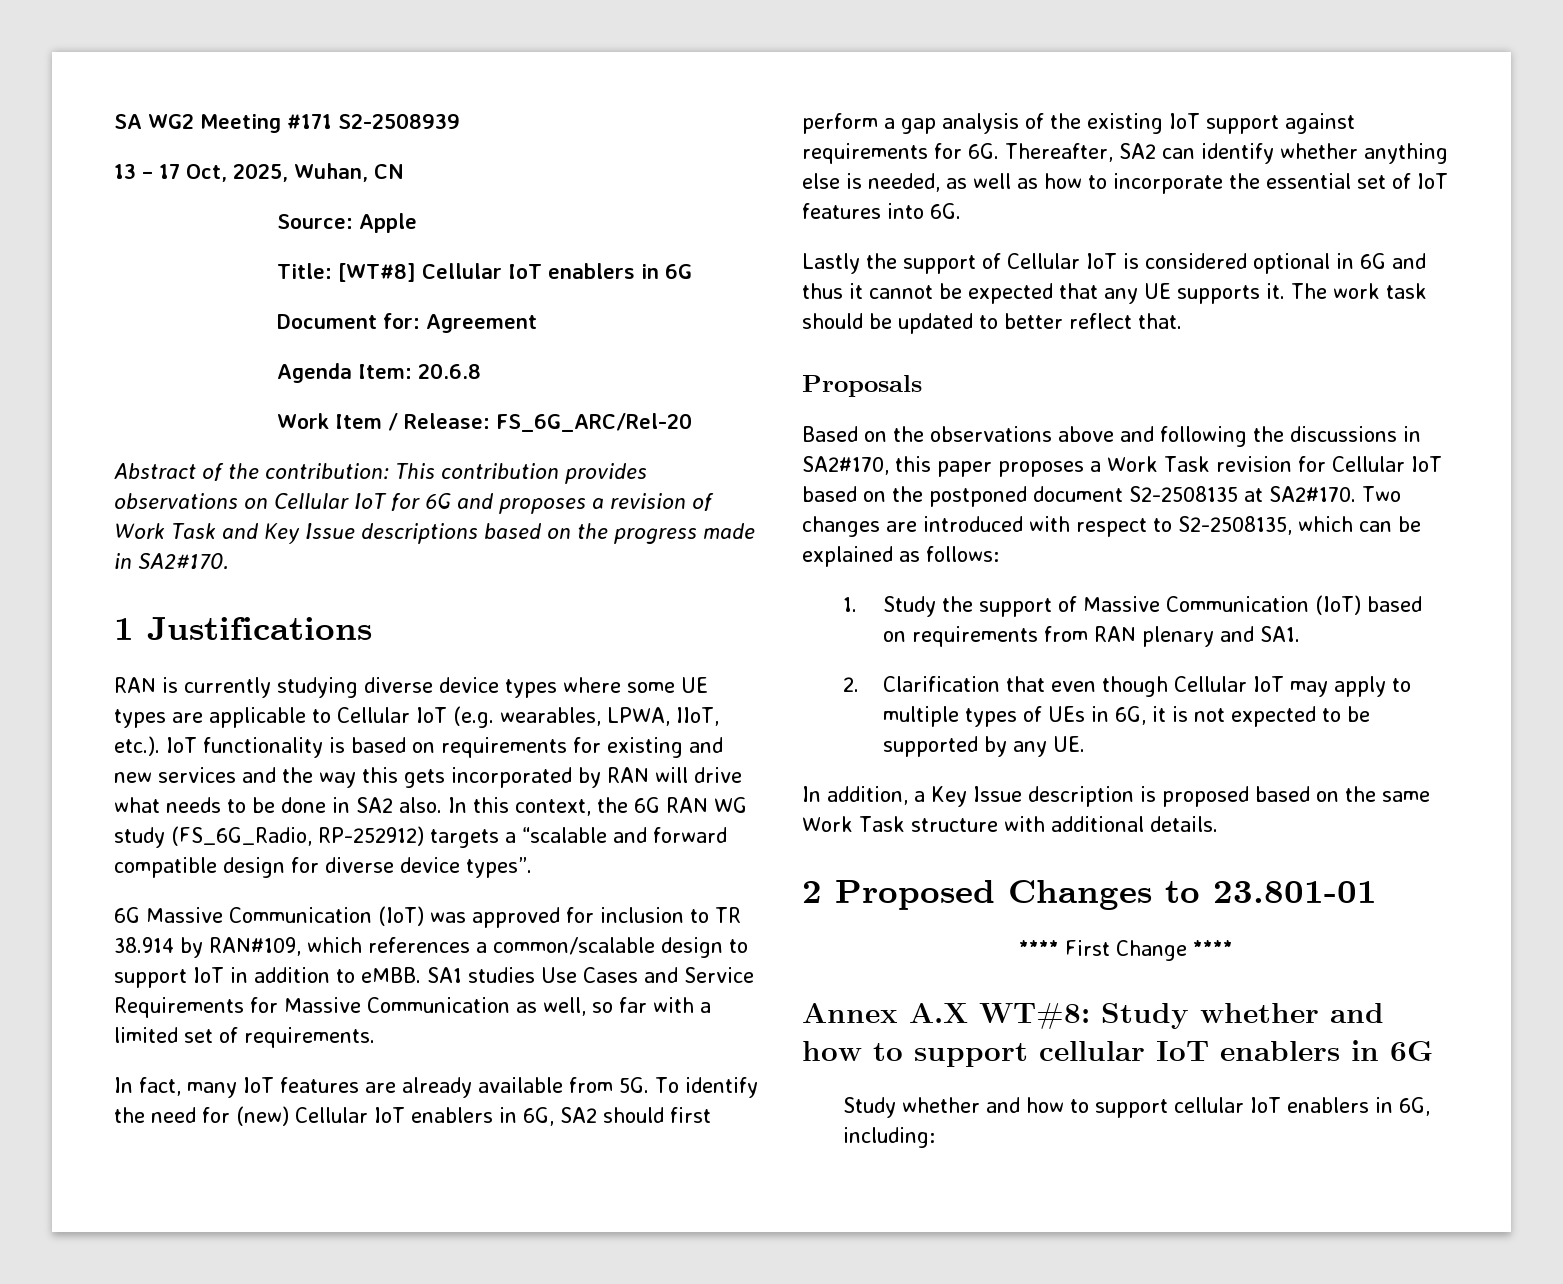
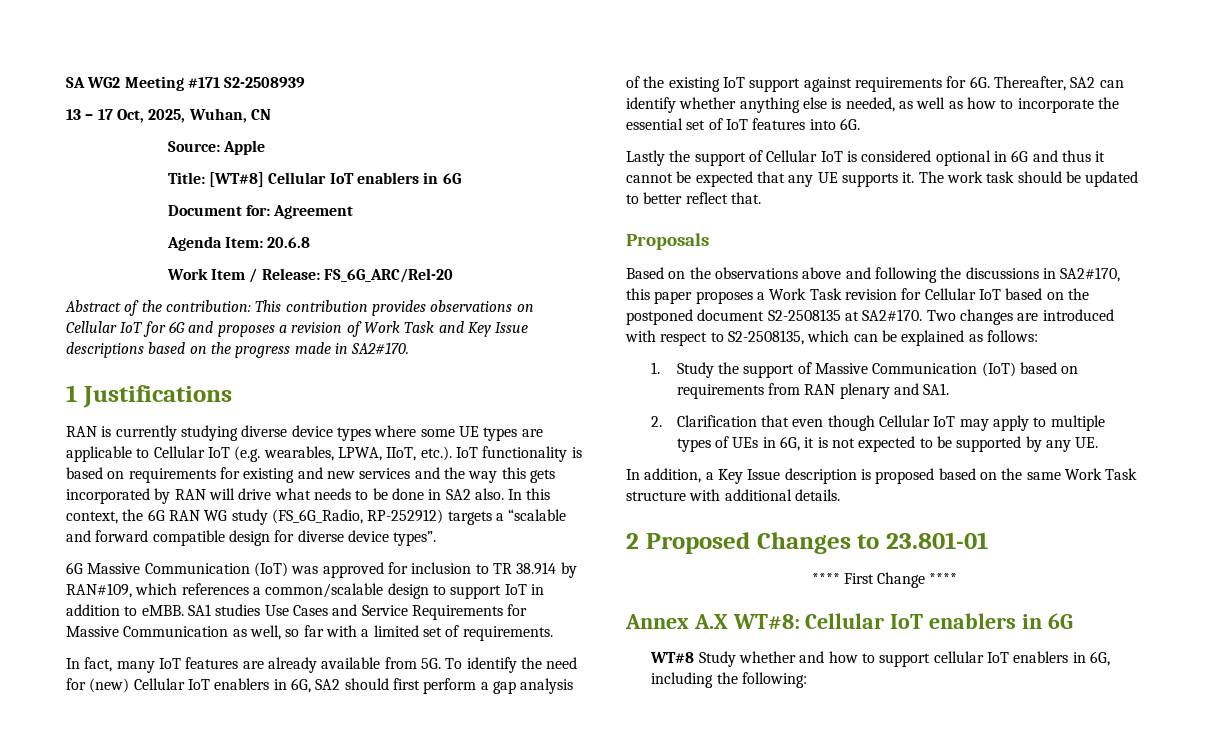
- Annex A.X WT#8: Study whether and how to support cellular IoT enablers in 6G
- Study whether and how to support cellular IoT enablers in 6G, including:
+ Annex A.X WT#8: Cellular IoT enablers in 6G
+ WT#8 Study whether and how to support cellular IoT enablers in 6G, including the following:

